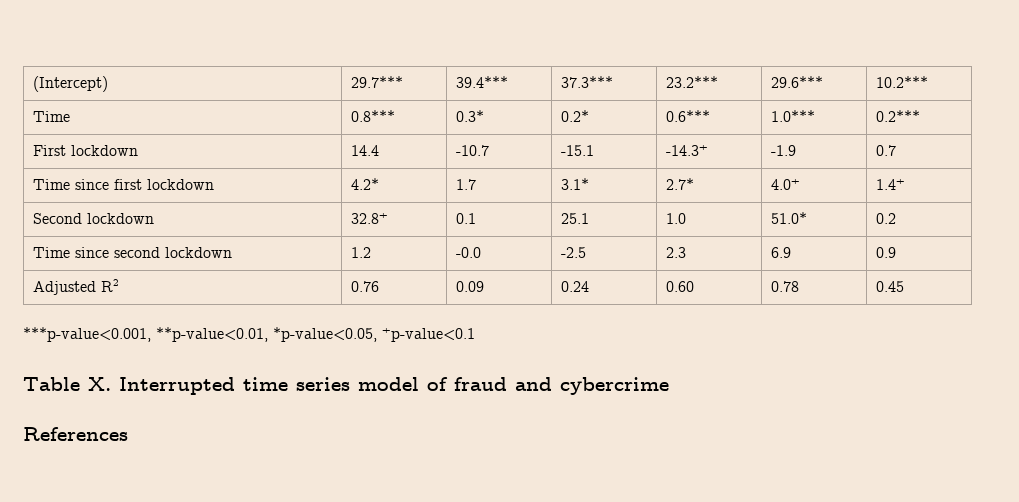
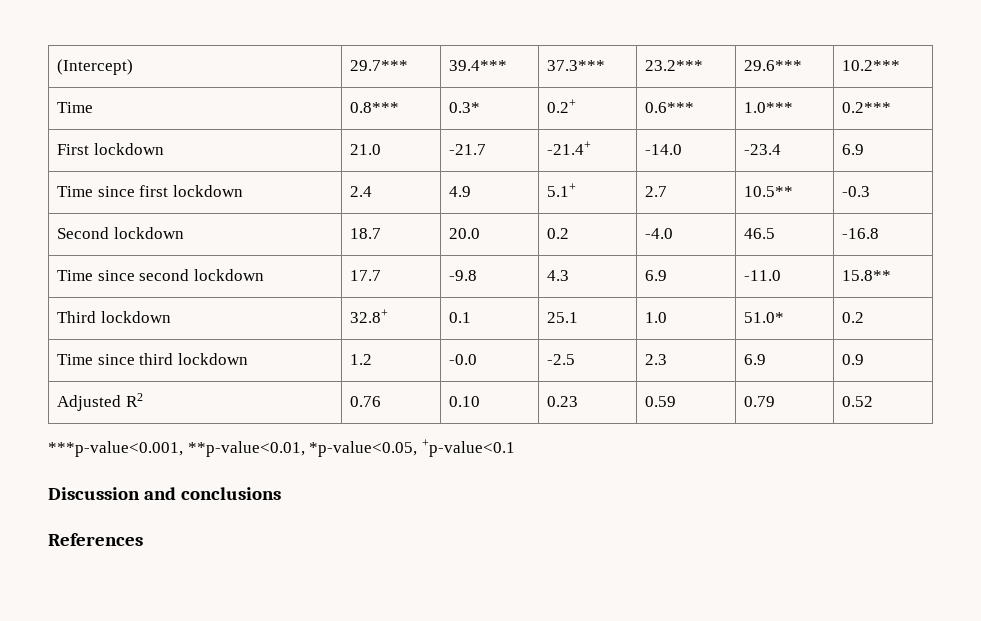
- Time | 0.8*** | 0.3* | 0.2* | 0.6*** | 1.0*** | 0.2***
+ Time | 0.8*** | 0.3* | 0.2+ | 0.6*** | 1.0*** | 0.2***
- First lockdown | 14.4 | -10.7 | -15.1 | -14.3+ | -1.9 | 0.7
- Time since first lockdown | 4.2* | 1.7 | 3.1* | 2.7* | 4.0+ | 1.4+
- Second lockdown | 32.8+ | 0.1 | 25.1 | 1.0 | 51.0* | 0.2
+ First lockdown | 21.0 | -21.7 | -21.4+ | -14.0 | -23.4 | 6.9
+ Time since first lockdown | 2.4 | 4.9 | 5.1+ | 2.7 | 10.5** | -0.3
+ Second lockdown | 18.7 | 20.0 | 0.2 | -4.0 | 46.5 | -16.8
+ Time since second lockdown | 17.7 | -9.8 | 4.3 | 6.9 | -11.0 | 15.8**
+ Third lockdown | 32.8+ | 0.1 | 25.1 | 1.0 | 51.0* | 0.2
- Time since second lockdown | 1.2 | -0.0 | -2.5 | 2.3 | 6.9 | 0.9
+ Time since third lockdown | 1.2 | -0.0 | -2.5 | 2.3 | 6.9 | 0.9
- Adjusted R2 | 0.76 | 0.09 | 0.24 | 0.60 | 0.78 | 0.45
+ Adjusted R2 | 0.76 | 0.10 | 0.23 | 0.59 | 0.79 | 0.52
- Table X. Interrupted time series model of fraud and cybercrime
+ Discussion and conclusions

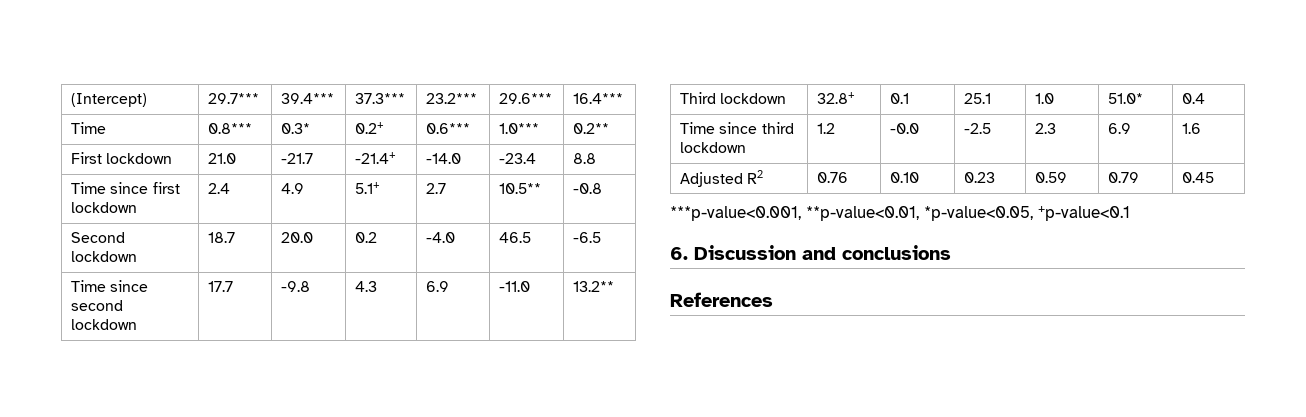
- (Intercept) | 29.7*** | 39.4*** | 37.3*** | 23.2*** | 29.6*** | 10.2***
+ (Intercept) | 29.7*** | 39.4*** | 37.3*** | 23.2*** | 29.6*** | 16.4***
- Time | 0.8*** | 0.3* | 0.2+ | 0.6*** | 1.0*** | 0.2***
+ Time | 0.8*** | 0.3* | 0.2+ | 0.6*** | 1.0*** | 0.2**
- First lockdown | 21.0 | -21.7 | -21.4+ | -14.0 | -23.4 | 6.9
+ First lockdown | 21.0 | -21.7 | -21.4+ | -14.0 | -23.4 | 8.8
- Time since first lockdown | 2.4 | 4.9 | 5.1+ | 2.7 | 10.5** | -0.3
+ Time since first lockdown | 2.4 | 4.9 | 5.1+ | 2.7 | 10.5** | -0.8
- Second lockdown | 18.7 | 20.0 | 0.2 | -4.0 | 46.5 | -16.8
+ Second lockdown | 18.7 | 20.0 | 0.2 | -4.0 | 46.5 | -6.5
- Time since second lockdown | 17.7 | -9.8 | 4.3 | 6.9 | -11.0 | 15.8**
+ Time since second lockdown | 17.7 | -9.8 | 4.3 | 6.9 | -11.0 | 13.2**
- Third lockdown | 32.8+ | 0.1 | 25.1 | 1.0 | 51.0* | 0.2
+ Third lockdown | 32.8+ | 0.1 | 25.1 | 1.0 | 51.0* | 0.4
- Time since third lockdown | 1.2 | -0.0 | -2.5 | 2.3 | 6.9 | 0.9
+ Time since third lockdown | 1.2 | -0.0 | -2.5 | 2.3 | 6.9 | 1.6
- Adjusted R2 | 0.76 | 0.10 | 0.23 | 0.59 | 0.79 | 0.52
+ Adjusted R2 | 0.76 | 0.10 | 0.23 | 0.59 | 0.79 | 0.45
- Discussion and conclusions
+ 6. Discussion and conclusions

